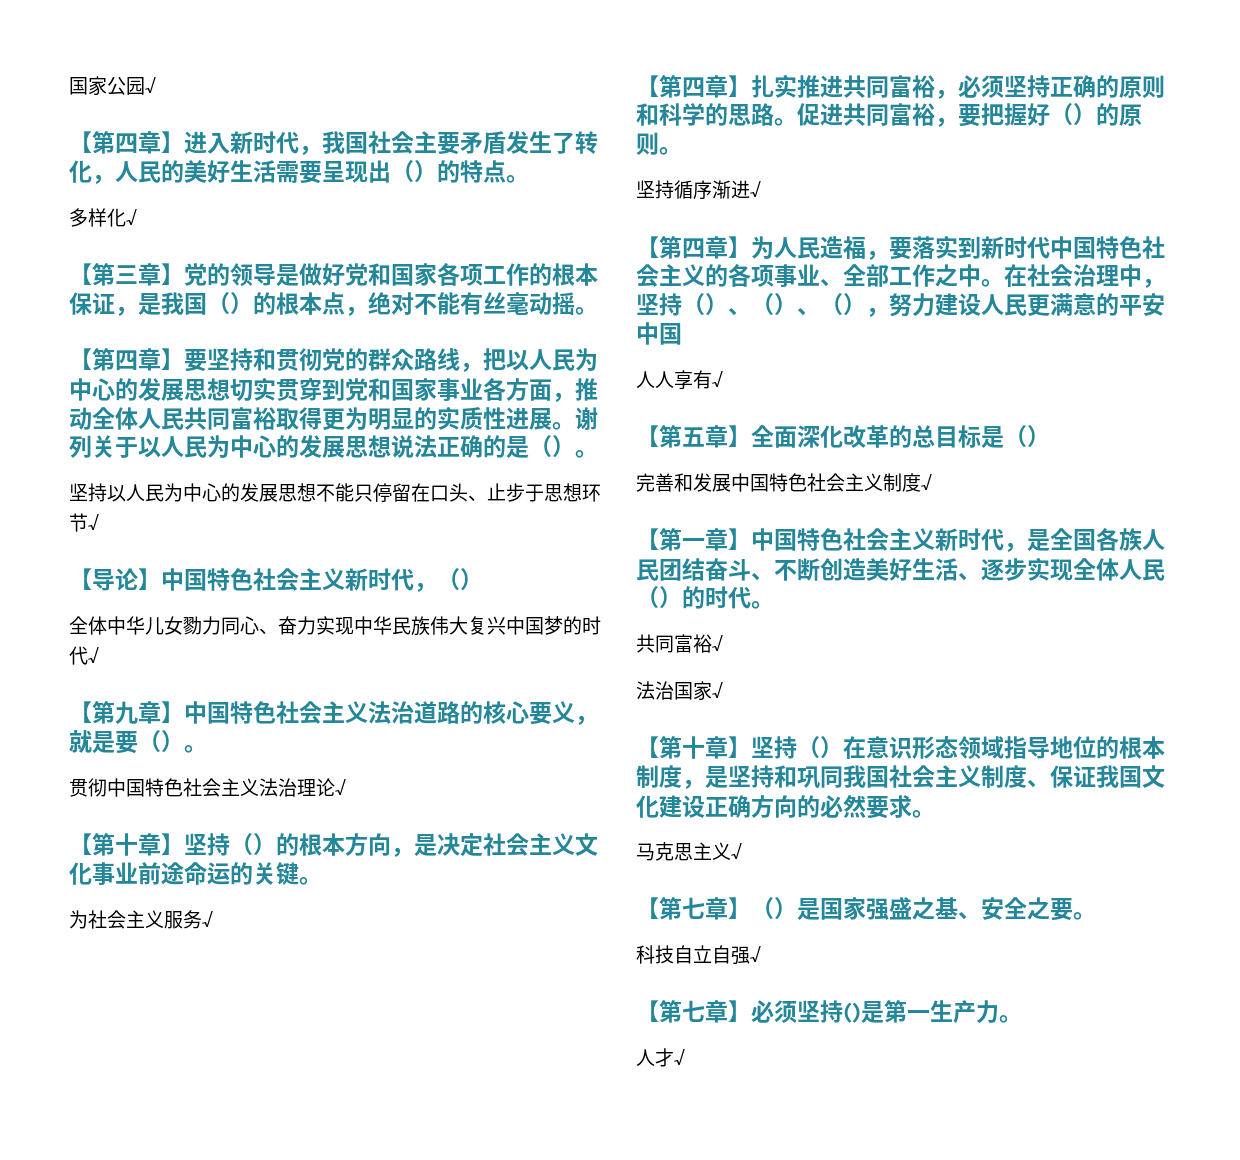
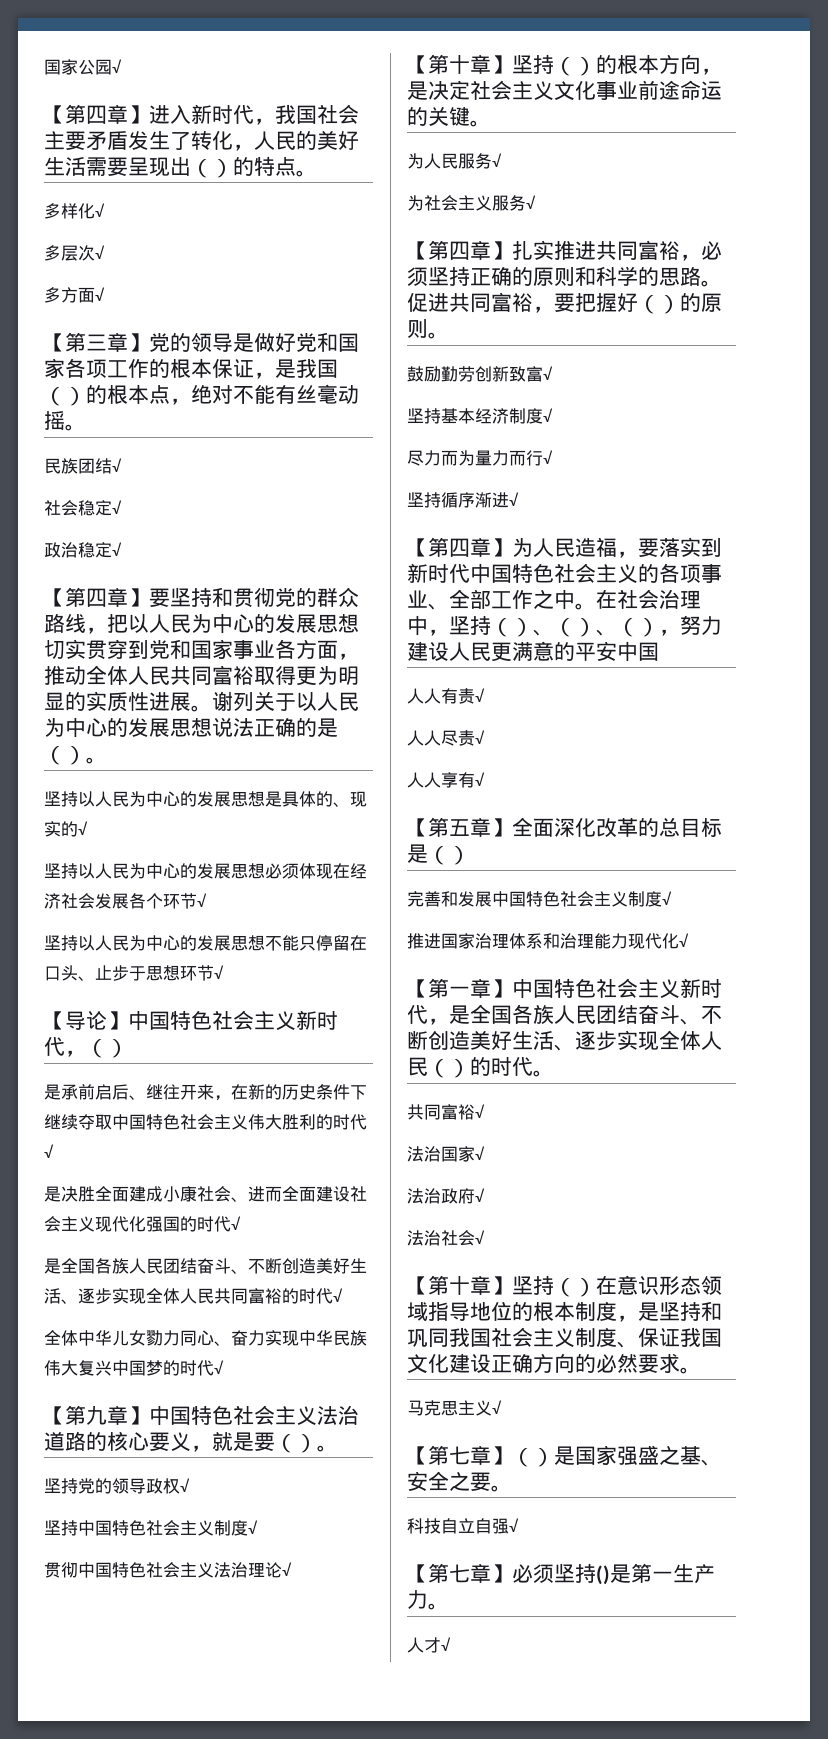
+ 多层次√
+ 多方面√
+ 民族团结√
+ 社会稳定√
+ 政治稳定√
+ 坚持以人民为中心的发展思想是具体的、现实的√
+ 坚持以人民为中心的发展思想必须体现在经济社会发展各个环节√
+ 是承前启后、继往开来，在新的历史条件下继续夺取中国特色社会主义伟大胜利的时代√
+ 是决胜全面建成小康社会、进而全面建设社会主义现代化强国的时代√
+ 是全国各族人民团结奋斗、不断创造美好生活、逐步实现全体人民共同富裕的时代√
+ 坚持党的领导政权√
+ 坚持中国特色社会主义制度√
+ 为人民服务√
+ 鼓励勤劳创新致富√
+ 坚持基本经济制度√
+ 尽力而为量力而行√
+ 人人有责√
+ 人人尽责√
+ 推进国家治理体系和治理能力现代化√
+ 法治政府√
+ 法治社会√

